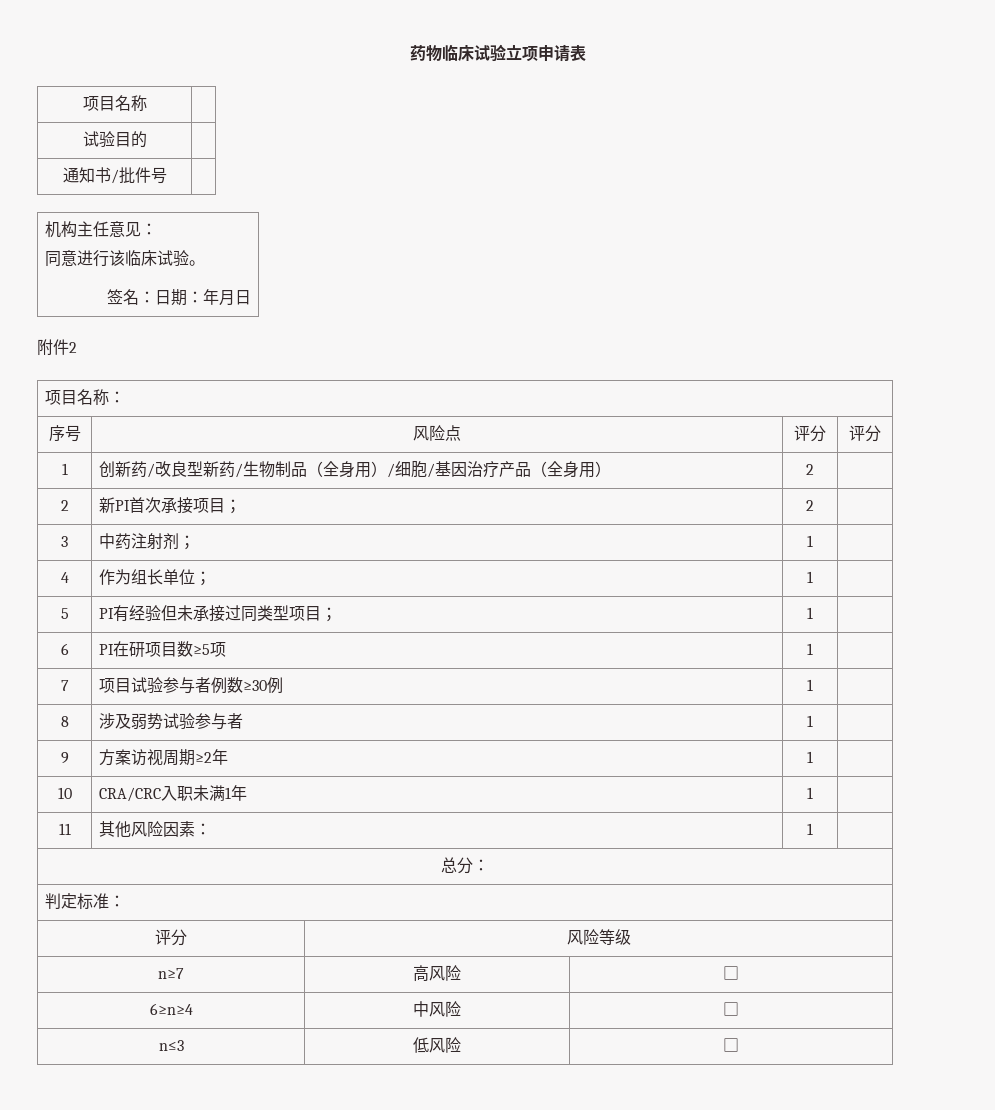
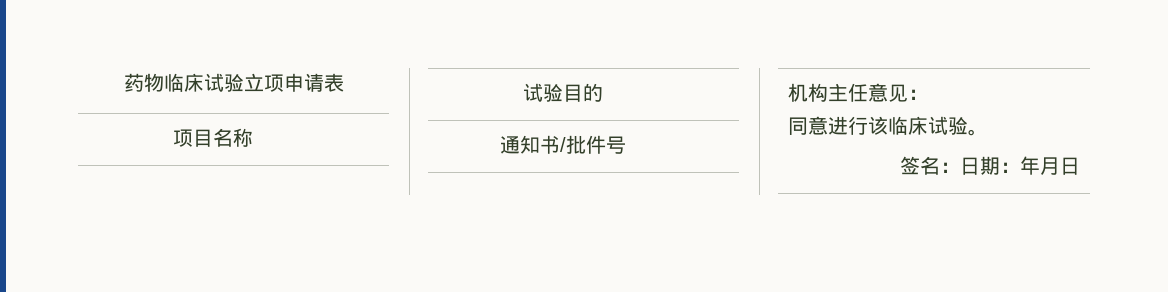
- 附件2
- 项目名称：
- 序号 | 风险点 | 评分 | 评分
- 1 | 创新药/改良型新药/生物制品（全身用）/细胞/基因治疗产品（全身用） | 2 |
- 2 | 新PI首次承接项目； | 2 |
- 3 | 中药注射剂； | 1 |
- 4 | 作为组长单位； | 1 |
- 5 | PI有经验但未承接过同类型项目； | 1 |
- 6 | PI在研项目数≥5项 | 1 |
- 7 | 项目试验参与者例数≥30例 | 1 |
- 8 | 涉及弱势试验参与者 | 1 |
- 9 | 方案访视周期≥2年 | 1 |
- 10 | CRA/CRC入职未满1年 | 1 |
- 11 | 其他风险因素： | 1 |
- 总分：
- 判定标准：
- 评分 | 风险等级
- n≥7 | 高风险 | □
- 6≥n≥4 | 中风险 | □
- n≤3 | 低风险 | □

